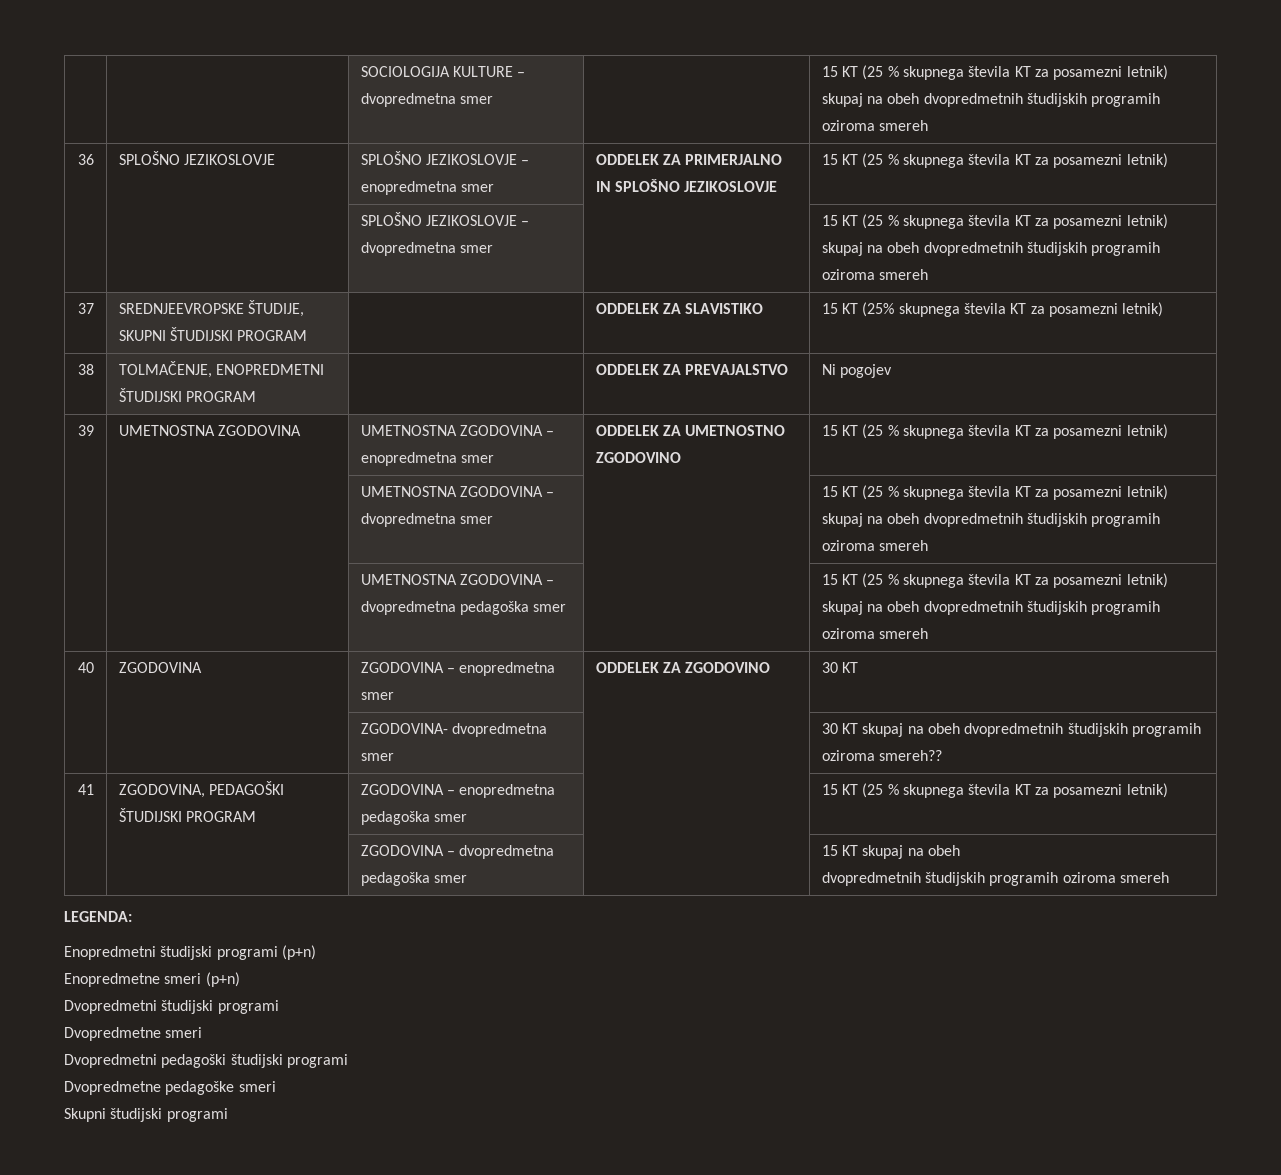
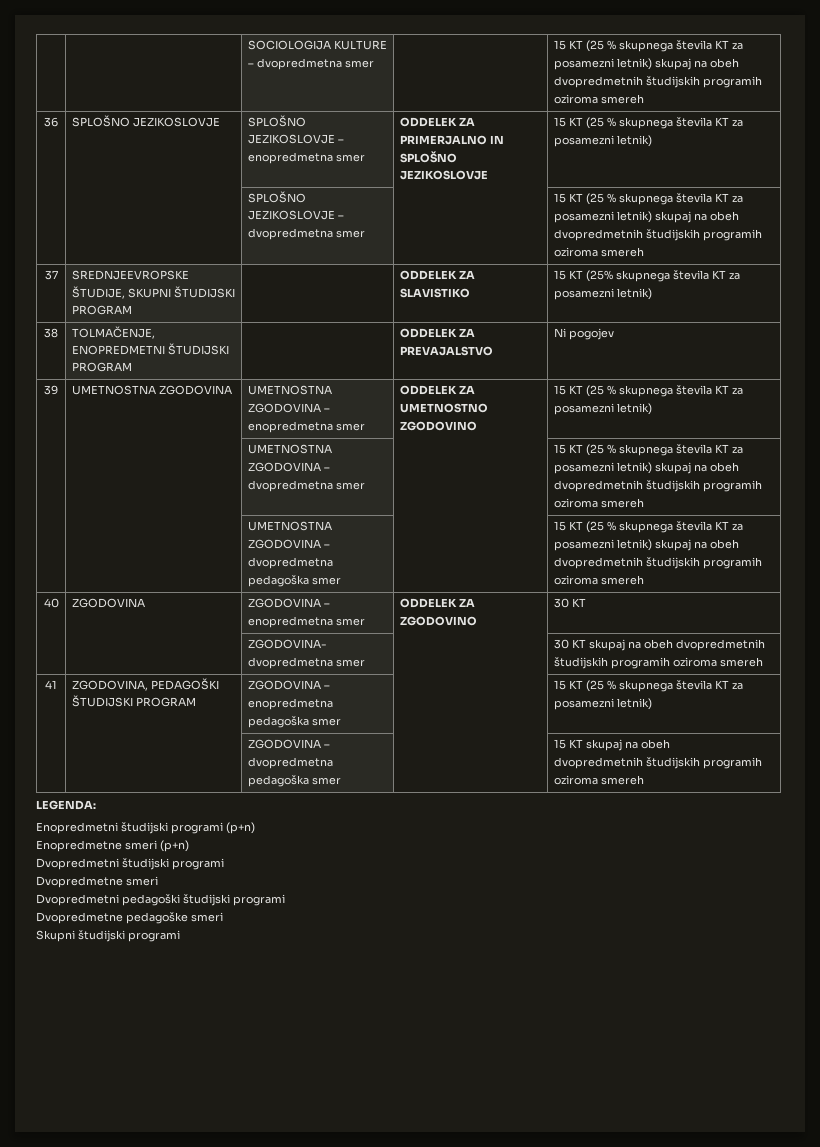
- | | ZGODOVINA- dvopredmetna smer | | 30 KT skupaj na obeh dvopredmetnih študijskih programih oziroma smereh??
+ | | ZGODOVINA- dvopredmetna smer | | 30 KT skupaj na obeh dvopredmetnih študijskih programih oziroma smereh

